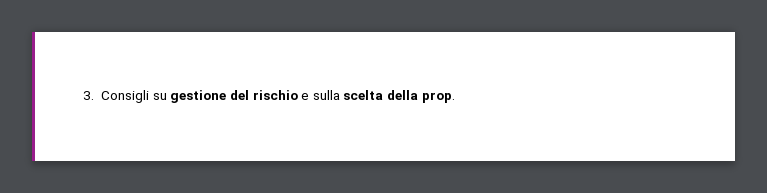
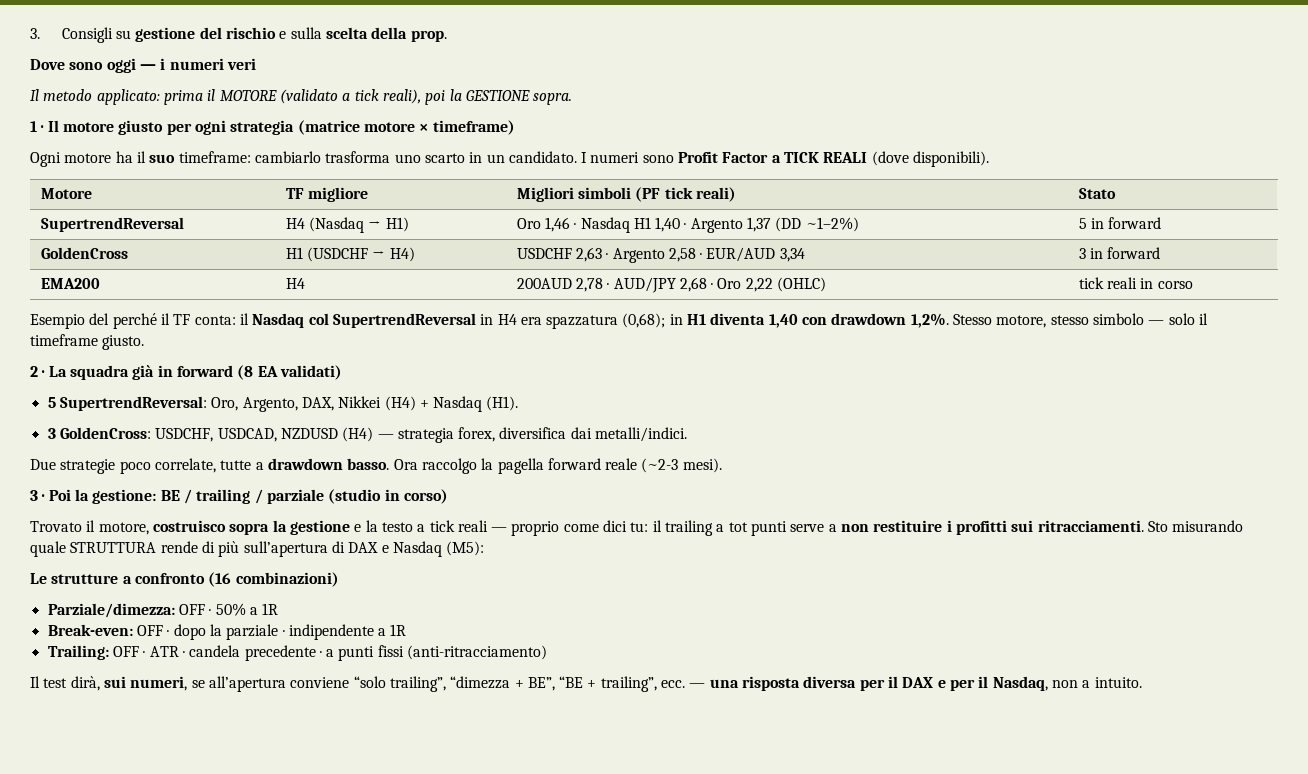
+ Dove sono oggi — i numeri veri
+ Il metodo applicato: prima il MOTORE (validato a tick reali), poi la GESTIONE sopra.
+ 1 · Il motore giusto per ogni strategia (matrice motore × timeframe)
+ Ogni motore ha il suo timeframe: cambiarlo trasforma uno scarto in un candidato. I numeri sono Profit Factor a TICK REALI (dove disponibili).
+ Motore | TF migliore | Migliori simboli (PF tick reali) | Stato
+ SupertrendReversal | H4 (Nasdaq → H1) | Oro 1,46 · Nasdaq H1 1,40 · Argento 1,37 (DD ~1–2%) | 5 in forward
+ GoldenCross | H1 (USDCHF → H4) | USDCHF 2,63 · Argento 2,58 · EUR/AUD 3,34 | 3 in forward
+ EMA200 | H4 | 200AUD 2,78 · AUD/JPY 2,68 · Oro 2,22 (OHLC) | tick reali in corso
+ Esempio del perché il TF conta: il Nasdaq col SupertrendReversal in H4 era spazzatura (0,68); in H1 diventa 1,40 con drawdown 1,2%. Stesso motore, stesso simbolo — solo il timeframe giusto.
+ 2 · La squadra già in forward (8 EA validati)
+ 5 SupertrendReversal: Oro, Argento, DAX, Nikkei (H4) + Nasdaq (H1).
+ 3 GoldenCross: USDCHF, USDCAD, NZDUSD (H4) — strategia forex, diversifica dai metalli/indici.
+ Due strategie poco correlate, tutte a drawdown basso. Ora raccolgo la pagella forward reale (~2-3 mesi).
+ 3 · Poi la gestione: BE / trailing / parziale (studio in corso)
+ Trovato il motore, costruisco sopra la gestione e la testo a tick reali — proprio come dici tu: il trailing a tot punti serve a non restituire i profitti sui ritracciamenti. Sto misurando quale STRUTTURA rende di più sull’apertura di DAX e Nasdaq (M5):
+ Le strutture a confronto (16 combinazioni)
+ Parziale/dimezza: OFF · 50% a 1R
+ Break-even: OFF · dopo la parziale · indipendente a 1R
+ Trailing: OFF · ATR · candela precedente · a punti fissi (anti-ritracciamento)
+ Il test dirà, sui numeri, se all’apertura conviene “solo trailing”, “dimezza + BE”, “BE + trailing”, ecc. — una risposta diversa per il DAX e per il Nasdaq, non a intuito.

